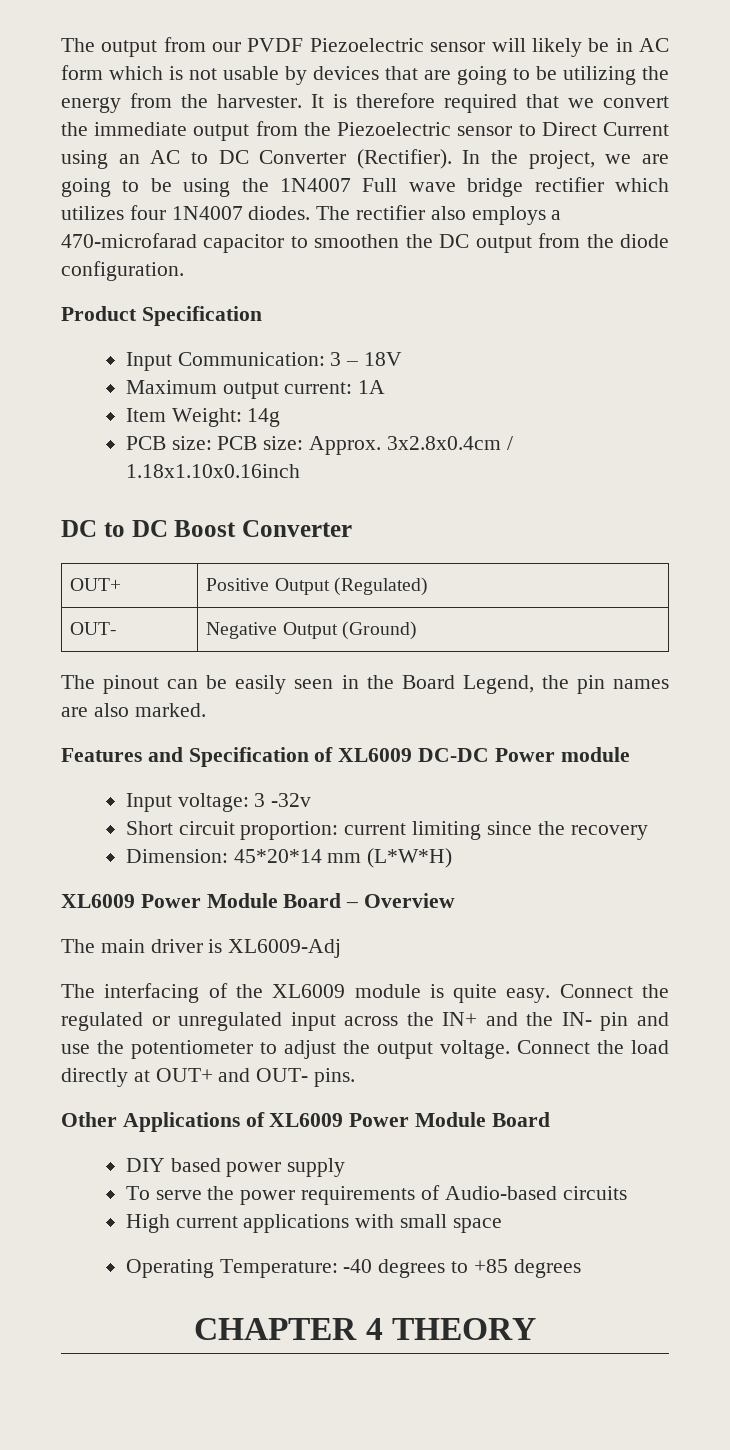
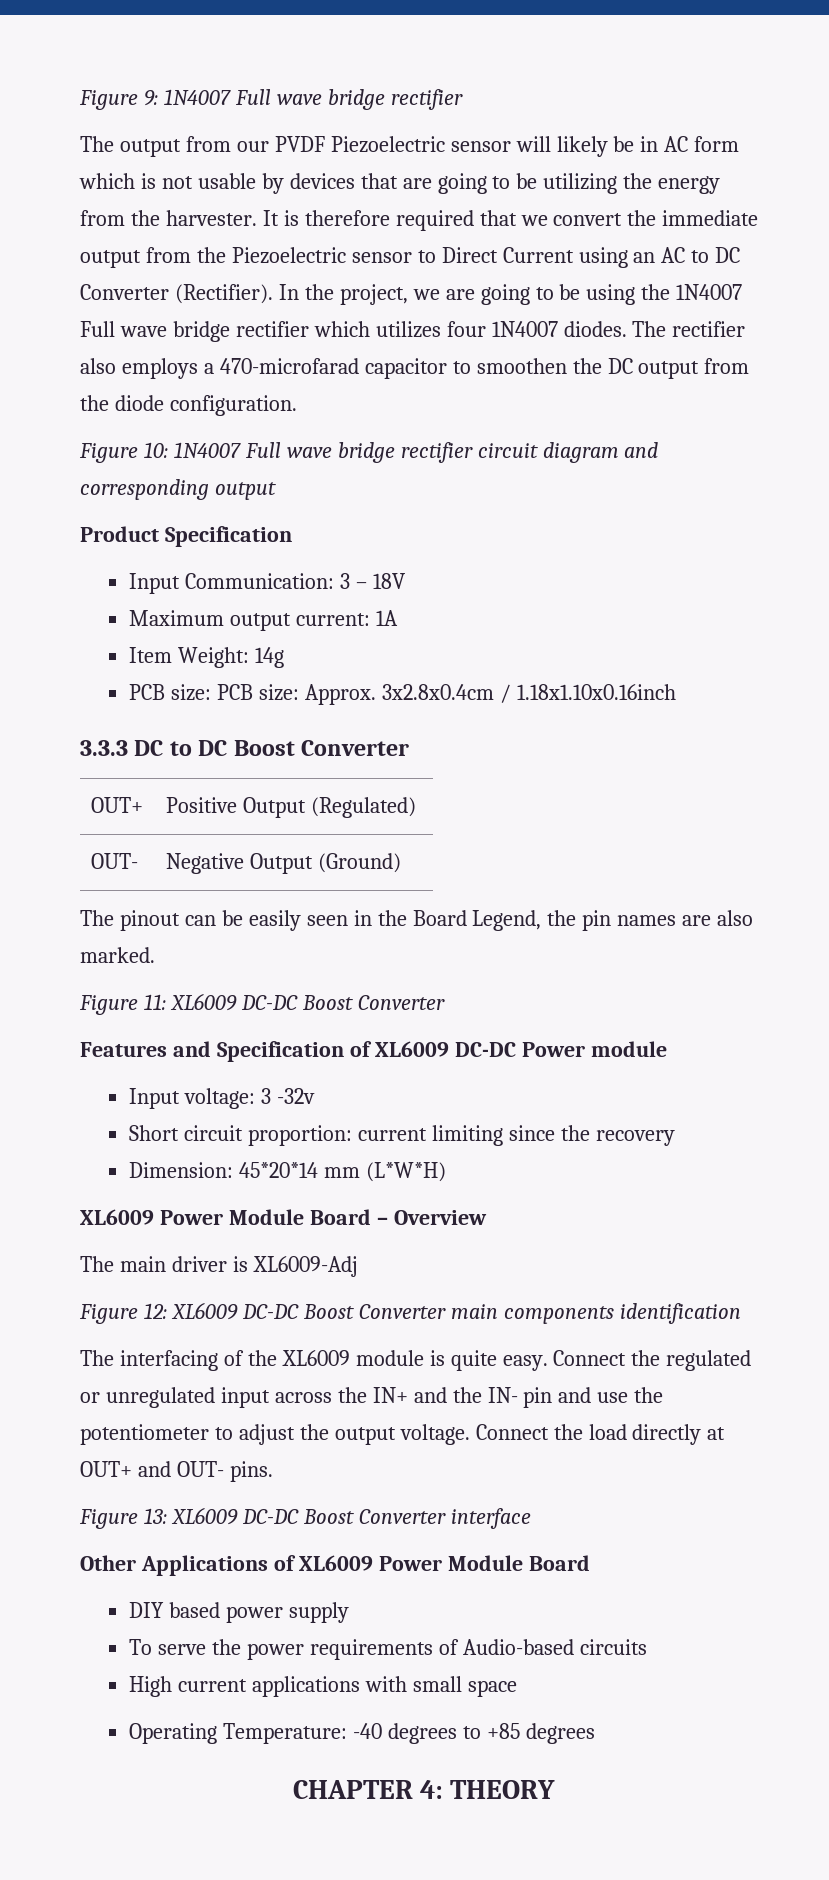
+ Figure 9: 1N4007 Full wave bridge rectifier
+ Figure 10: 1N4007 Full wave bridge rectifier circuit diagram and corresponding output
- DC to DC Boost Converter
+ 3.3.3 DC to DC Boost Converter
+ Figure 11: XL6009 DC-DC Boost Converter
+ Figure 12: XL6009 DC-DC Boost Converter main components identification
+ Figure 13: XL6009 DC-DC Boost Converter interface
- CHAPTER 4 THEORY
+ CHAPTER 4: THEORY

